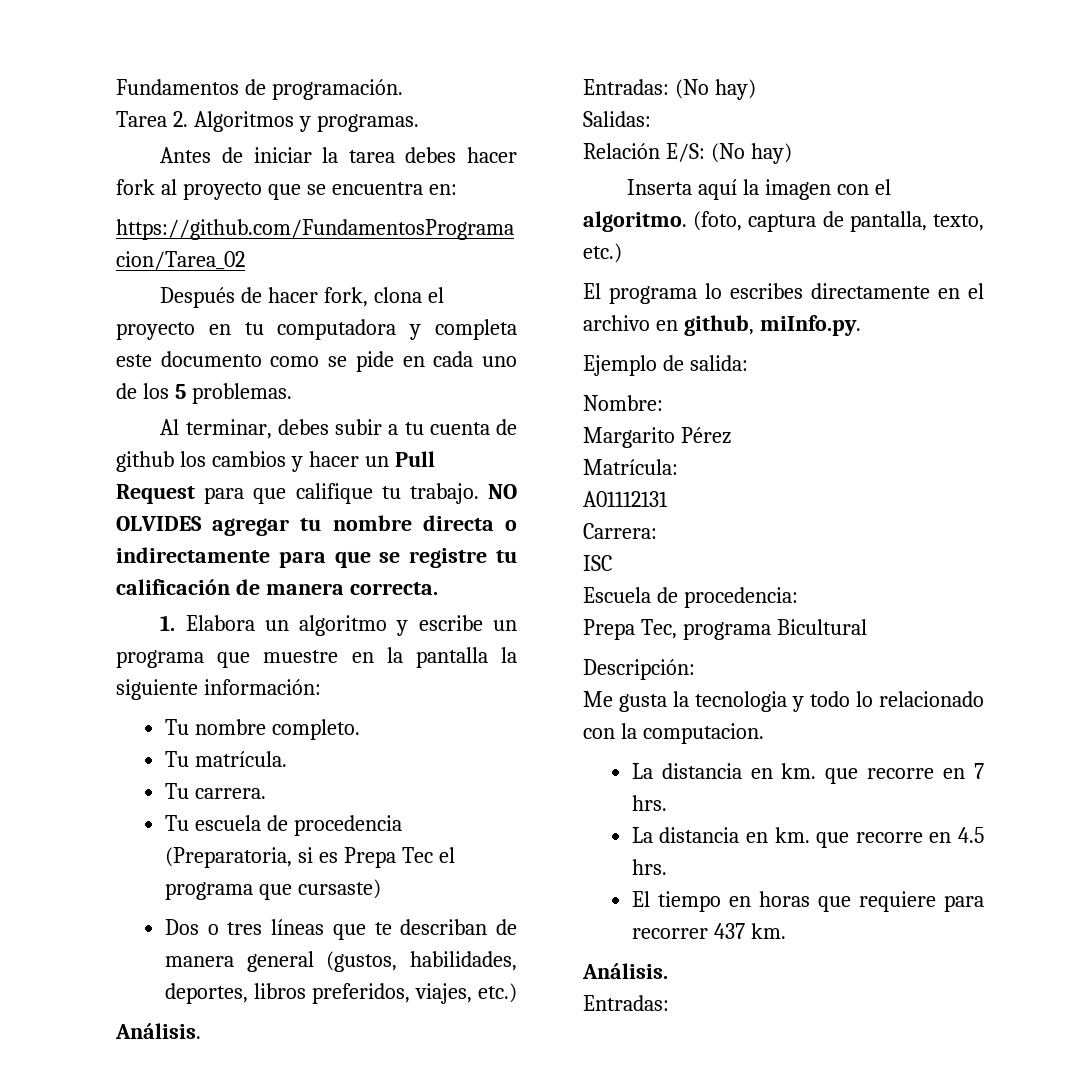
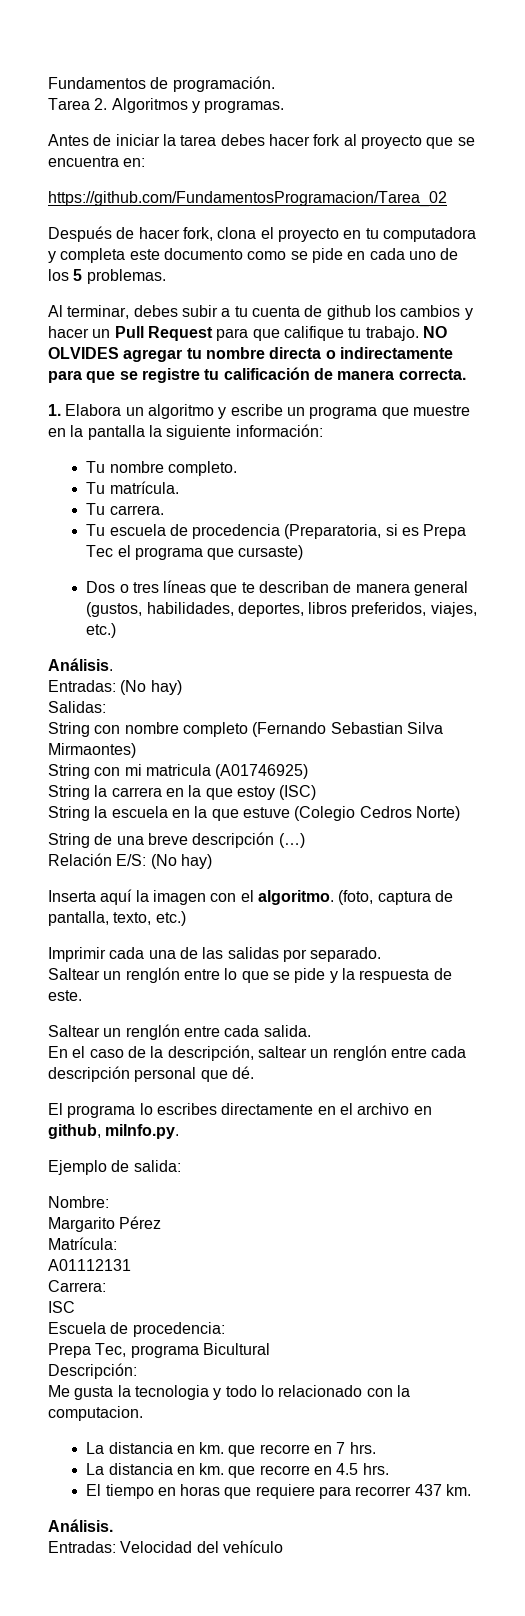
+ String con nombre completo (Fernando Sebastian Silva Mirmaontes)
+ String con mi matricula (A01746925)
+ String la carrera en la que estoy (ISC)
+ String la escuela en la que estuve (Colegio Cedros Norte)
+ String de una breve descripción (…)
+ Imprimir cada una de las salidas por separado.
+ Saltear un renglón entre lo que se pide y la respuesta de este.
+ Saltear un renglón entre cada salida.
+ En el caso de la descripción, saltear un renglón entre cada descripción personal que dé.
  El tiempo en horas que requiere para recorrer 437 km.
  Análisis.
- Entradas:
+ Entradas: Velocidad del vehículo

